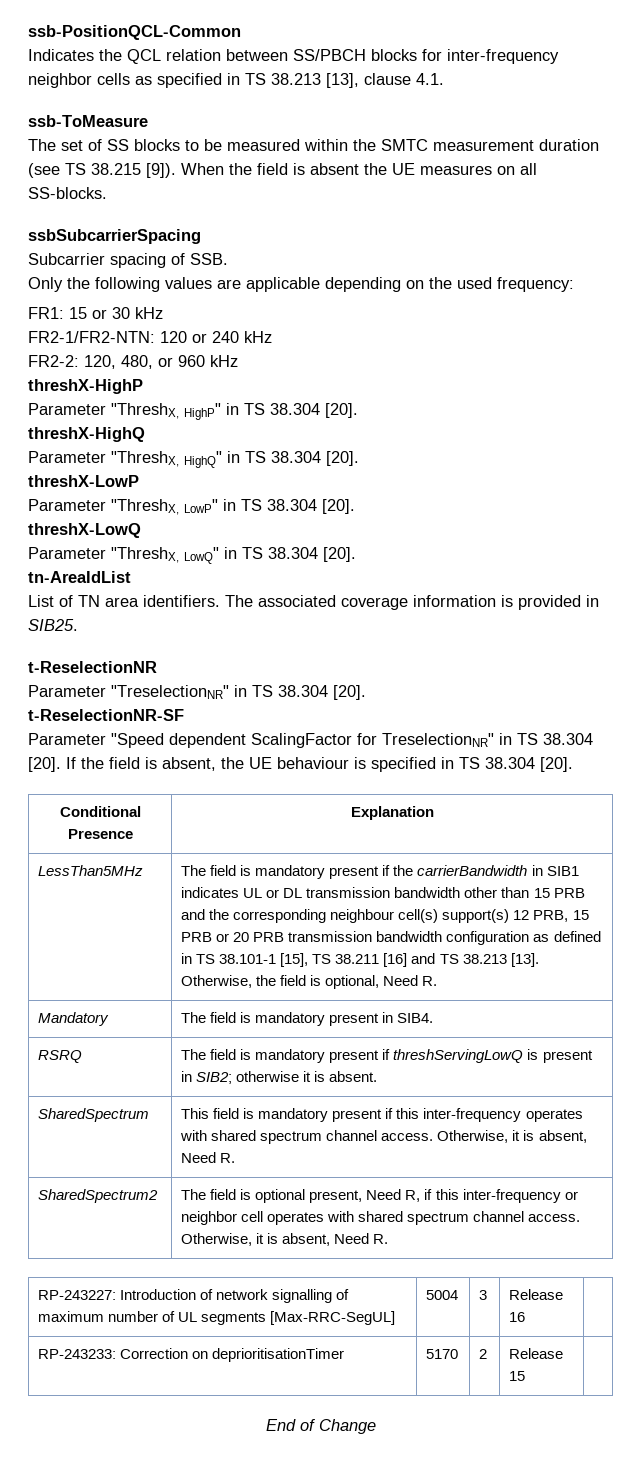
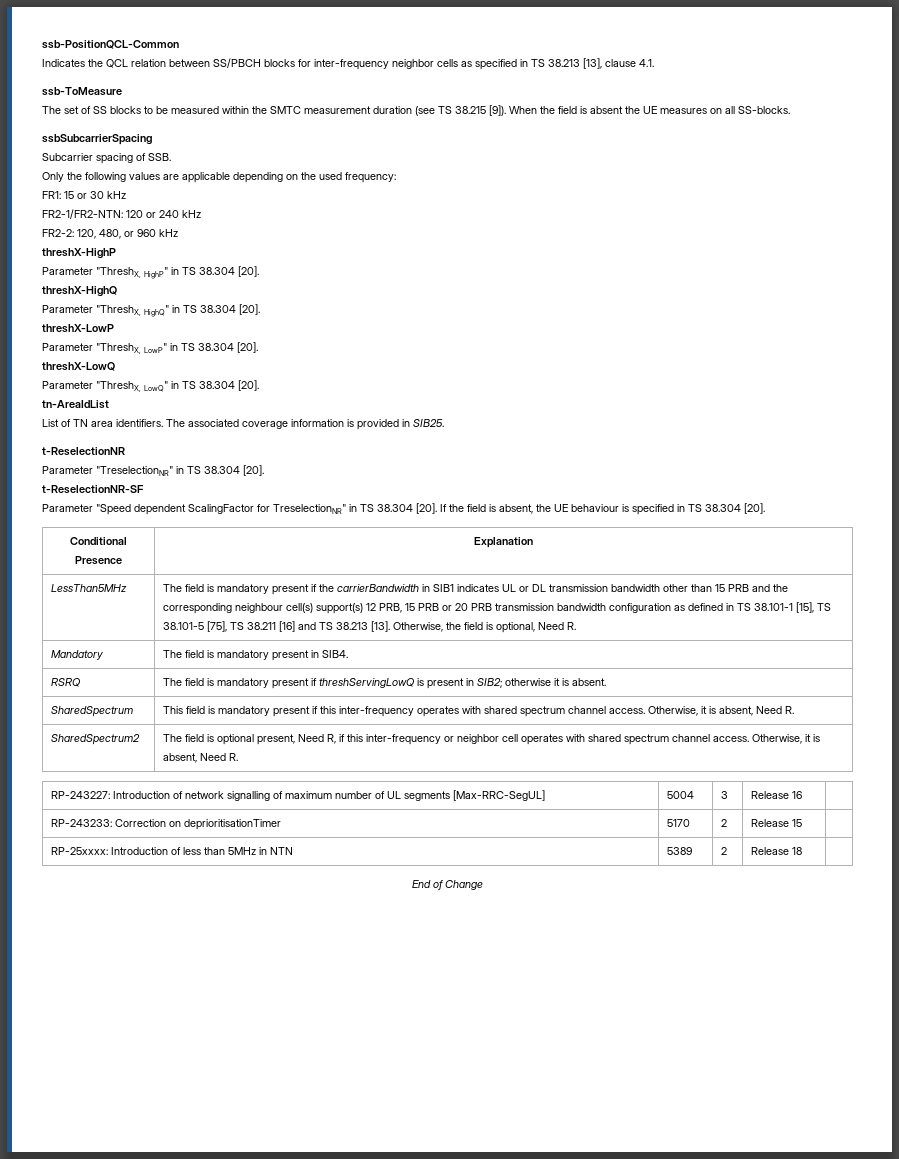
- The field is mandatory present if the carrierBandwidth in SIB1 indicates UL or DL transmission bandwidth other than 15 PRB and the corresponding neighbour cell(s) support(s) 12 PRB, 15 PRB or 20 PRB transmission bandwidth configuration as defined in TS 38.101-1 [15], TS 38.211 [16] and TS 38.213 [13].
+ The field is mandatory present if the carrierBandwidth in SIB1 indicates UL or DL transmission bandwidth other than 15 PRB and the corresponding neighbour cell(s) support(s) 12 PRB, 15 PRB or 20 PRB transmission bandwidth configuration as defined in TS 38.101-1 [15], TS 38.101-5 [75], TS 38.211 [16] and TS 38.213 [13].
+ RP-25xxxx: Introduction of less than 5MHz in NTN | 5389 | 2 | Release 18 |

